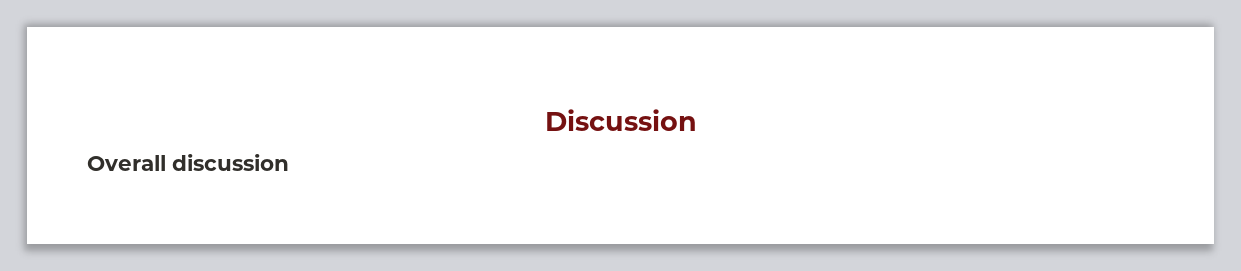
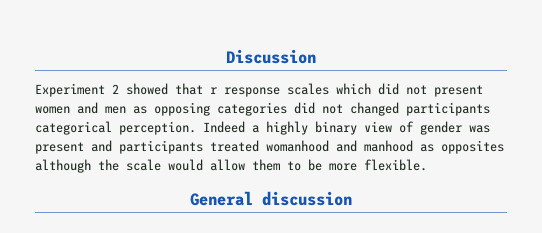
- Overall discussion
+ Experiment 2 showed that r response scales which did not present women and men as opposing categories did not changed participants categorical perception. Indeed a highly binary view of gender was present and participants treated womanhood and manhood as opposites although the scale would allow them to be more flexible.
+ General discussion

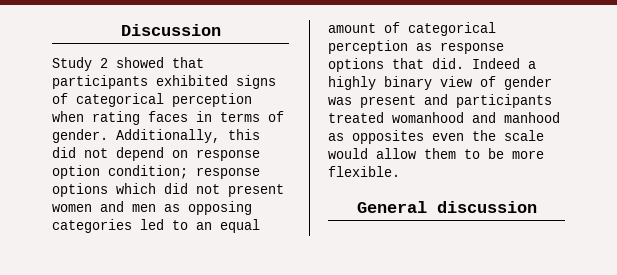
- Experiment 2 showed that r response scales which did not present women and men as opposing categories did not changed participants categorical perception.
+ Study 2 showed that participants exhibited signs of categorical perception when rating faces in terms of gender. Additionally, this did not depend on response option condition; response options which did not present women and men as opposing categories led to an equal amount of categorical perception as response options that did.
- Indeed a highly binary view of gender was present and participants treated womanhood and manhood as opposites although the scale would allow them to be more flexible.
+ Indeed a highly binary view of gender was present and participants treated womanhood and manhood as opposites even the scale would allow them to be more flexible.

